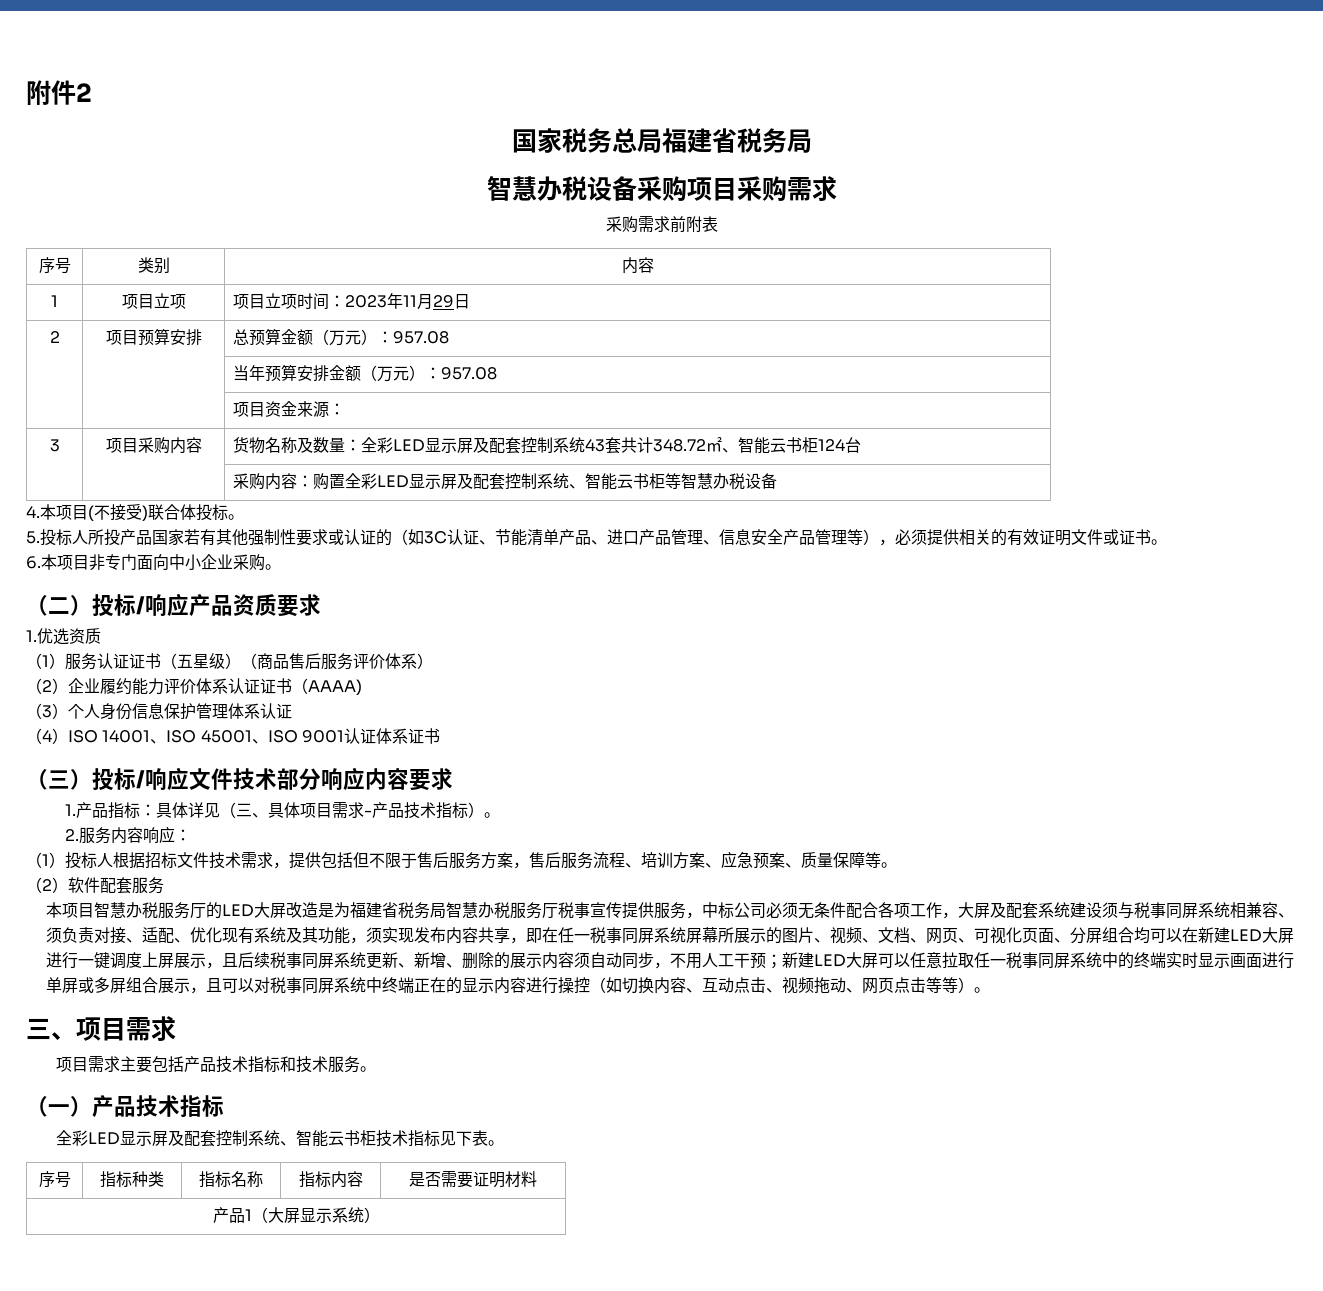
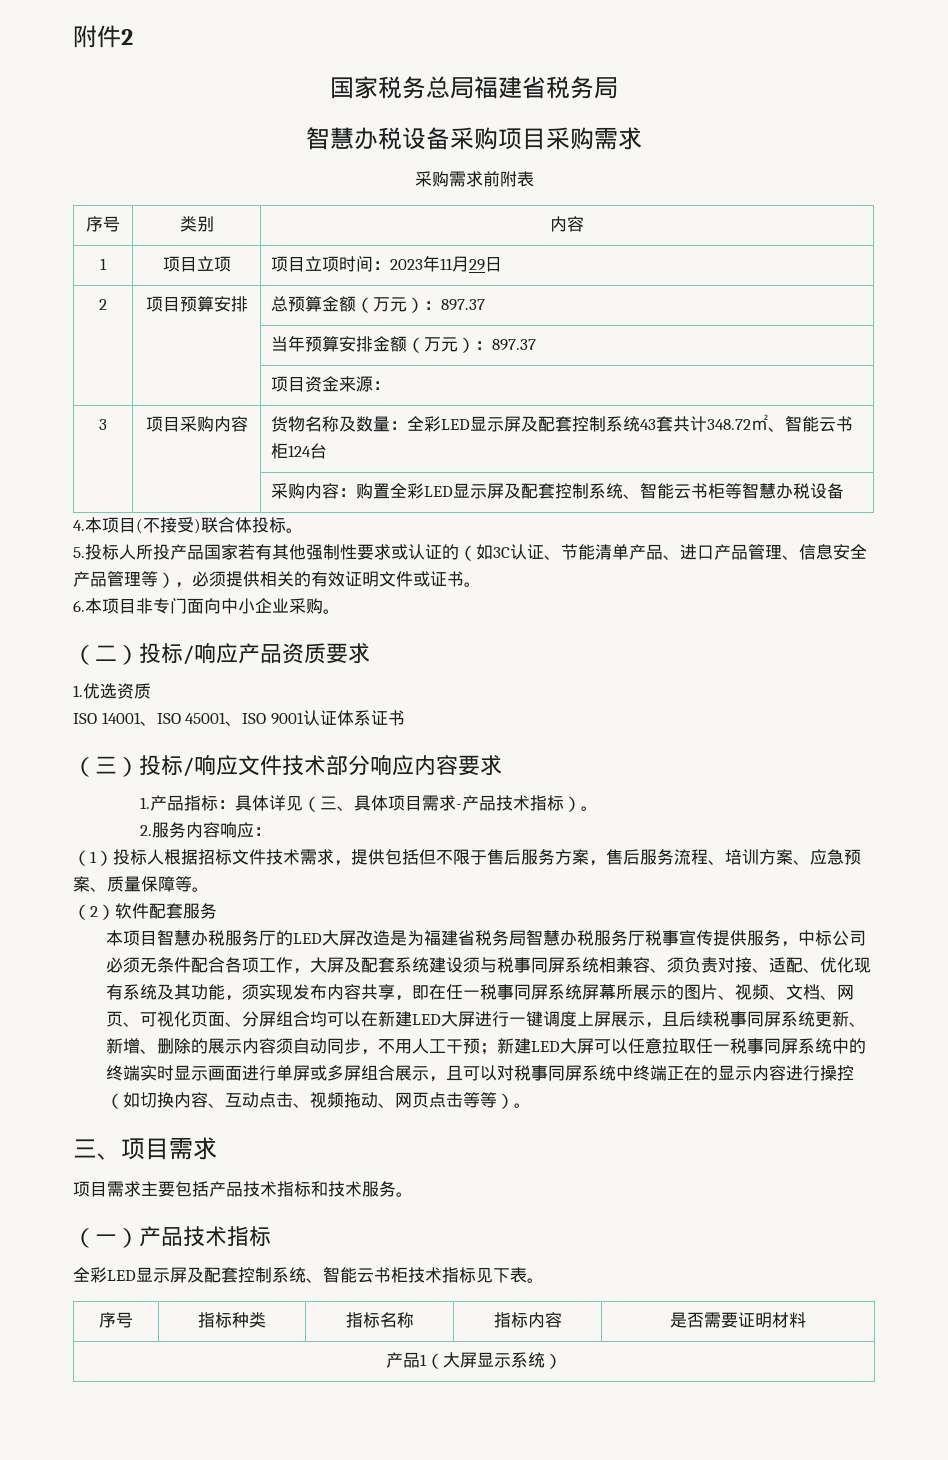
- 2 | 项目预算安排 | 总预算金额（万元）：957.08
+ 2 | 项目预算安排 | 总预算金额（万元）：897.37
- | | 当年预算安排金额（万元）：957.08
+ | | 当年预算安排金额（万元）：897.37
- （1）服务认证证书（五星级）（商品售后服务评价体系）
- （2）企业履约能力评价体系认证证书（AAAA)
- （3）个人身份信息保护管理体系认证
- （4）ISO 14001、ISO 45001、ISO 9001认证体系证书
+ ISO 14001、ISO 45001、ISO 9001认证体系证书

